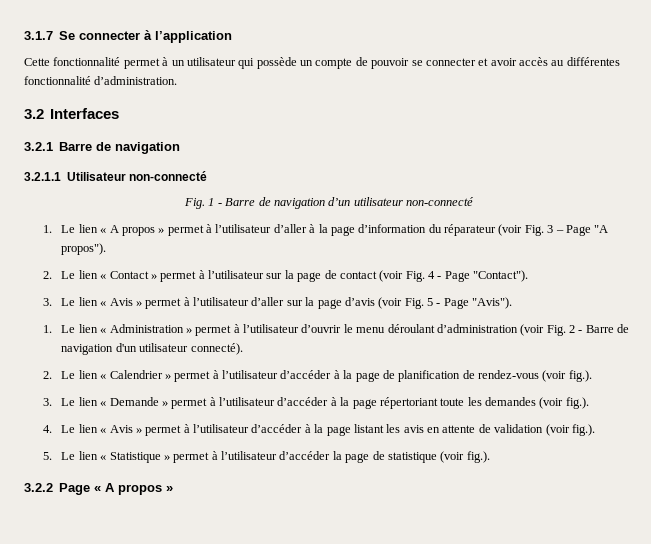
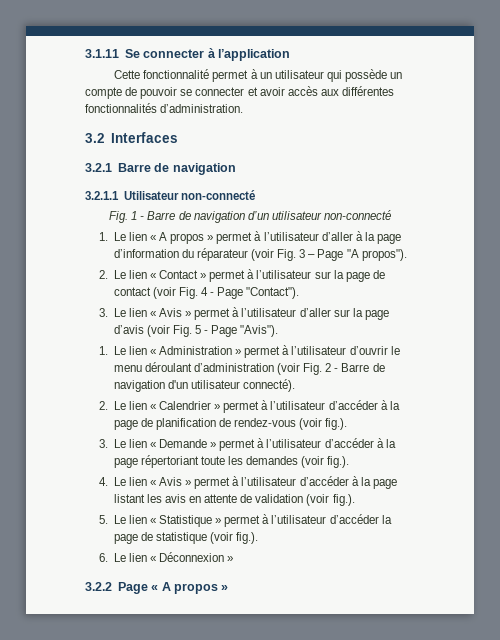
- 3.1.7 Se connecter à l’application
+ 3.1.11 Se connecter à l’application
- Cette fonctionnalité permet à un utilisateur qui possède un compte de pouvoir se connecter et avoir accès au différentes fonctionnalité d’administration.
+ Cette fonctionnalité permet à un utilisateur qui possède un compte de pouvoir se connecter et avoir accès aux différentes fonctionnalités d’administration.
+ 6. Le lien « Déconnexion »

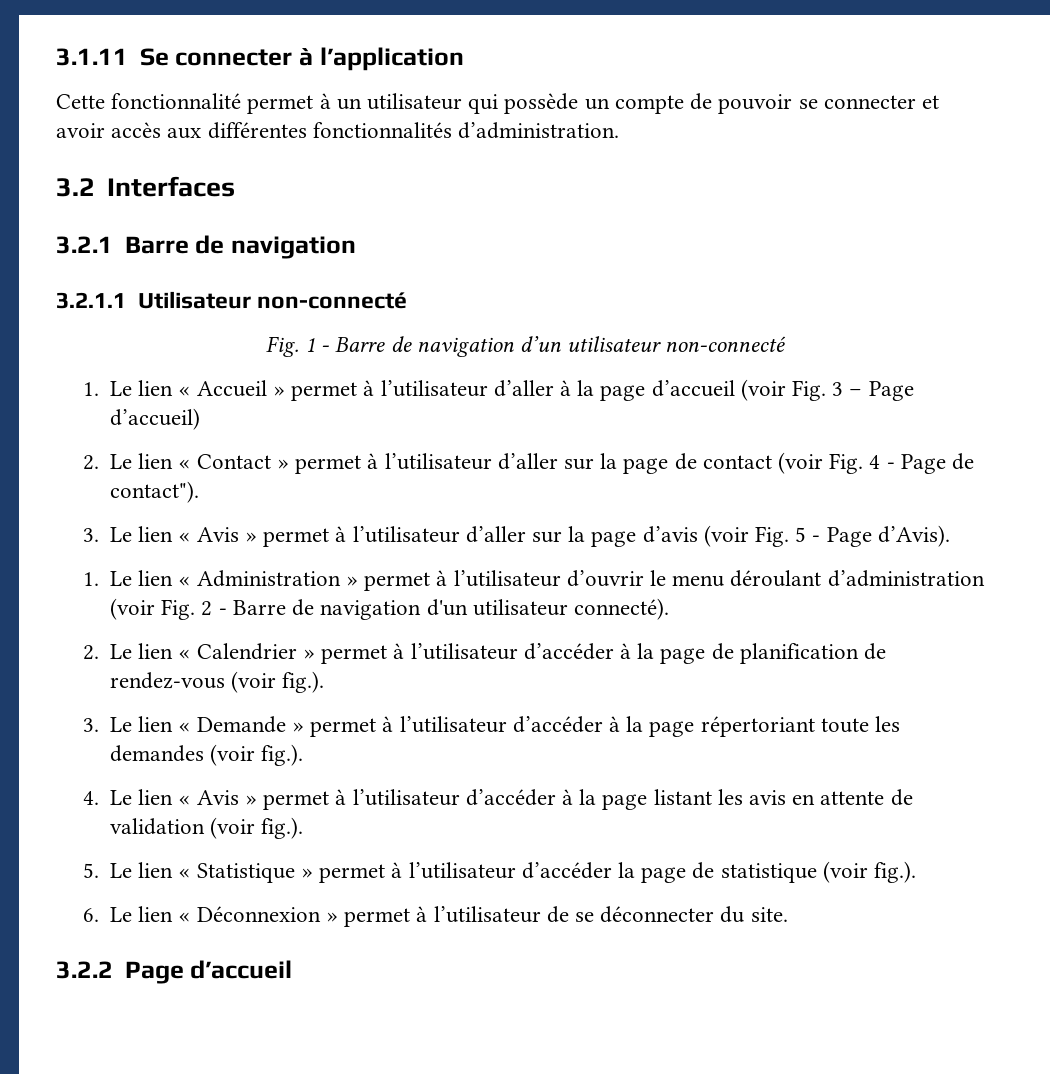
- 1. Le lien « A propos » permet à l’utilisateur d’aller à la page d’information du réparateur (voir Fig. 3 – Page "A propos").
+ 1. Le lien « Accueil » permet à l’utilisateur d’aller à la page d’accueil (voir Fig. 3 – Page d’accueil)
- 2. Le lien « Contact » permet à l’utilisateur sur la page de contact (voir Fig. 4 - Page "Contact").
+ 2. Le lien « Contact » permet à l’utilisateur d’aller sur la page de contact (voir Fig. 4 - Page de contact").
- 3. Le lien « Avis » permet à l’utilisateur d’aller sur la page d’avis (voir Fig. 5 - Page "Avis").
+ 3. Le lien « Avis » permet à l’utilisateur d’aller sur la page d’avis (voir Fig. 5 - Page d’Avis).
- 6. Le lien « Déconnexion »
- 3.2.2 Page « A propos »
+ 6. Le lien « Déconnexion » permet à l’utilisateur de se déconnecter du site.
+ 3.2.2 Page d’accueil

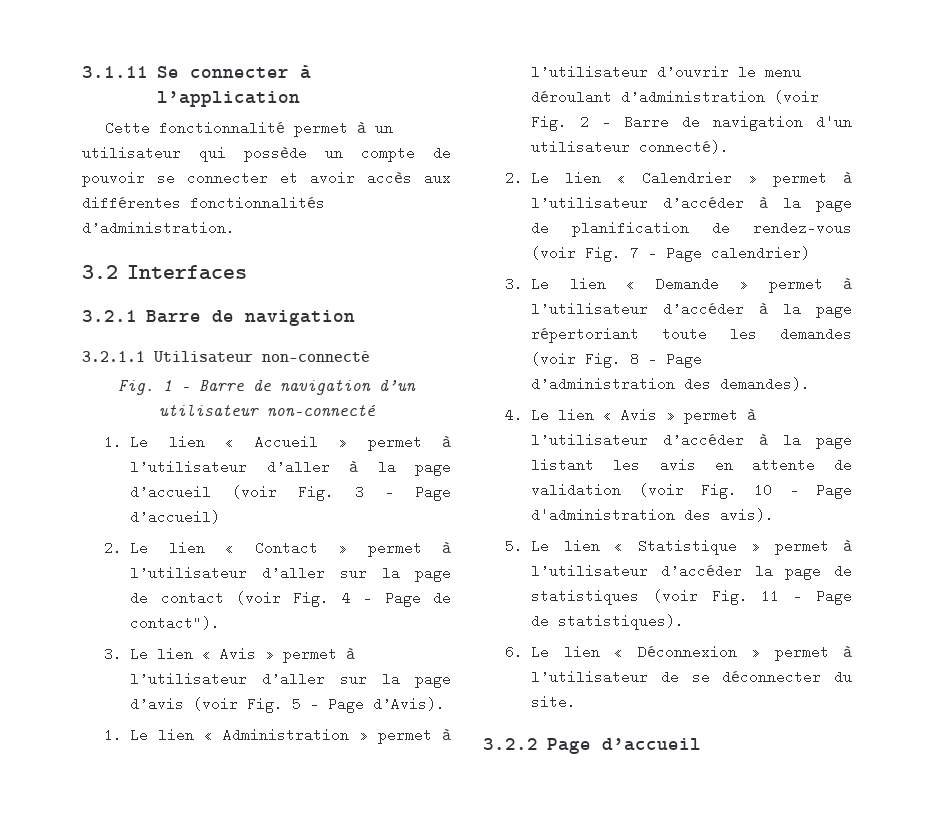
- 2. Le lien « Calendrier » permet à l’utilisateur d’accéder à la page de planification de rendez-vous (voir fig.).
+ 2. Le lien « Calendrier » permet à l’utilisateur d’accéder à la page de planification de rendez-vous (voir Fig. 7 - Page calendrier)
- 3. Le lien « Demande » permet à l’utilisateur d’accéder à la page répertoriant toute les demandes (voir fig.).
+ 3. Le lien « Demande » permet à l’utilisateur d’accéder à la page répertoriant toute les demandes (voir Fig. 8 - Page d’administration des demandes).
- 4. Le lien « Avis » permet à l’utilisateur d’accéder à la page listant les avis en attente de validation (voir fig.).
+ 4. Le lien « Avis » permet à l’utilisateur d’accéder à la page listant les avis en attente de validation (voir Fig. 10 - Page d'administration des avis).
- 5. Le lien « Statistique » permet à l’utilisateur d’accéder la page de statistique (voir fig.).
+ 5. Le lien « Statistique » permet à l’utilisateur d’accéder la page de statistiques (voir Fig. 11 - Page de statistiques).

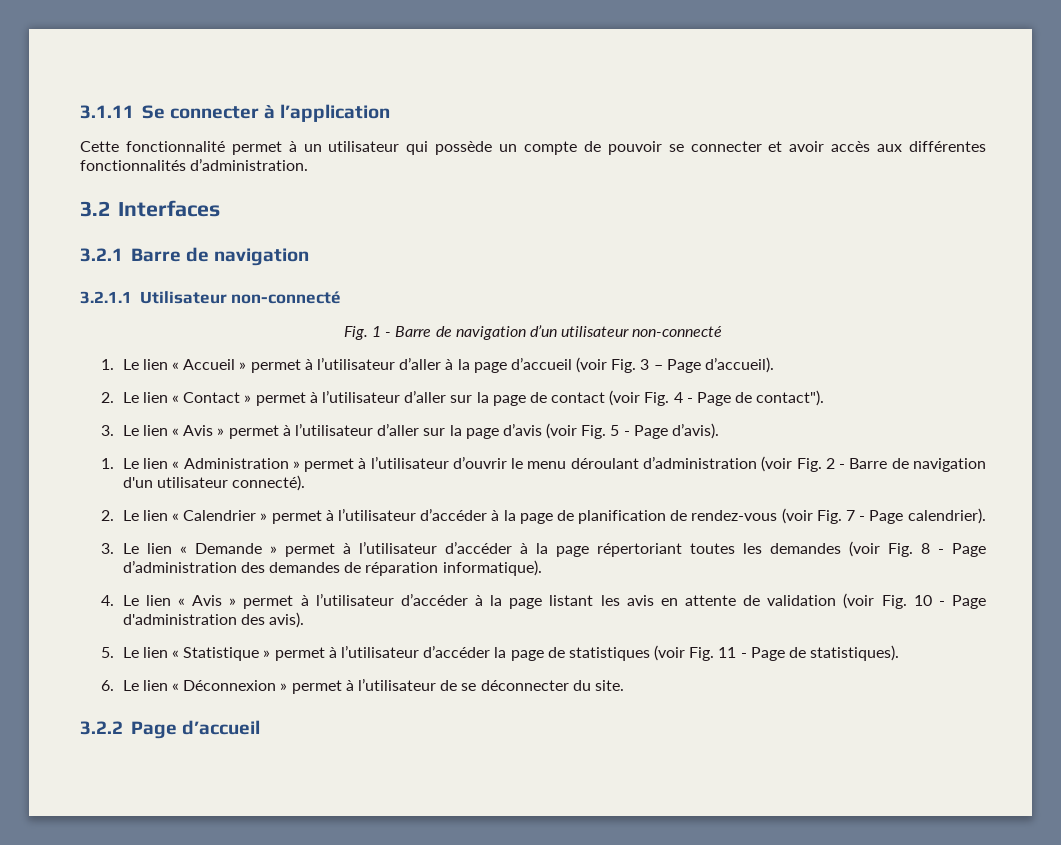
- 1. Le lien « Accueil » permet à l’utilisateur d’aller à la page d’accueil (voir Fig. 3 – Page d’accueil)
+ 1. Le lien « Accueil » permet à l’utilisateur d’aller à la page d’accueil (voir Fig. 3 – Page d’accueil).
- 3. Le lien « Avis » permet à l’utilisateur d’aller sur la page d’avis (voir Fig. 5 - Page d’Avis).
+ 3. Le lien « Avis » permet à l’utilisateur d’aller sur la page d’avis (voir Fig. 5 - Page d’avis).
- 2. Le lien « Calendrier » permet à l’utilisateur d’accéder à la page de planification de rendez-vous (voir Fig. 7 - Page calendrier)
+ 2. Le lien « Calendrier » permet à l’utilisateur d’accéder à la page de planification de rendez-vous (voir Fig. 7 - Page calendrier).
- 3. Le lien « Demande » permet à l’utilisateur d’accéder à la page répertoriant toute les demandes (voir Fig. 8 - Page d’administration des demandes).
+ 3. Le lien « Demande » permet à l’utilisateur d’accéder à la page répertoriant toutes les demandes (voir Fig. 8 - Page d’administration des demandes de réparation informatique).

